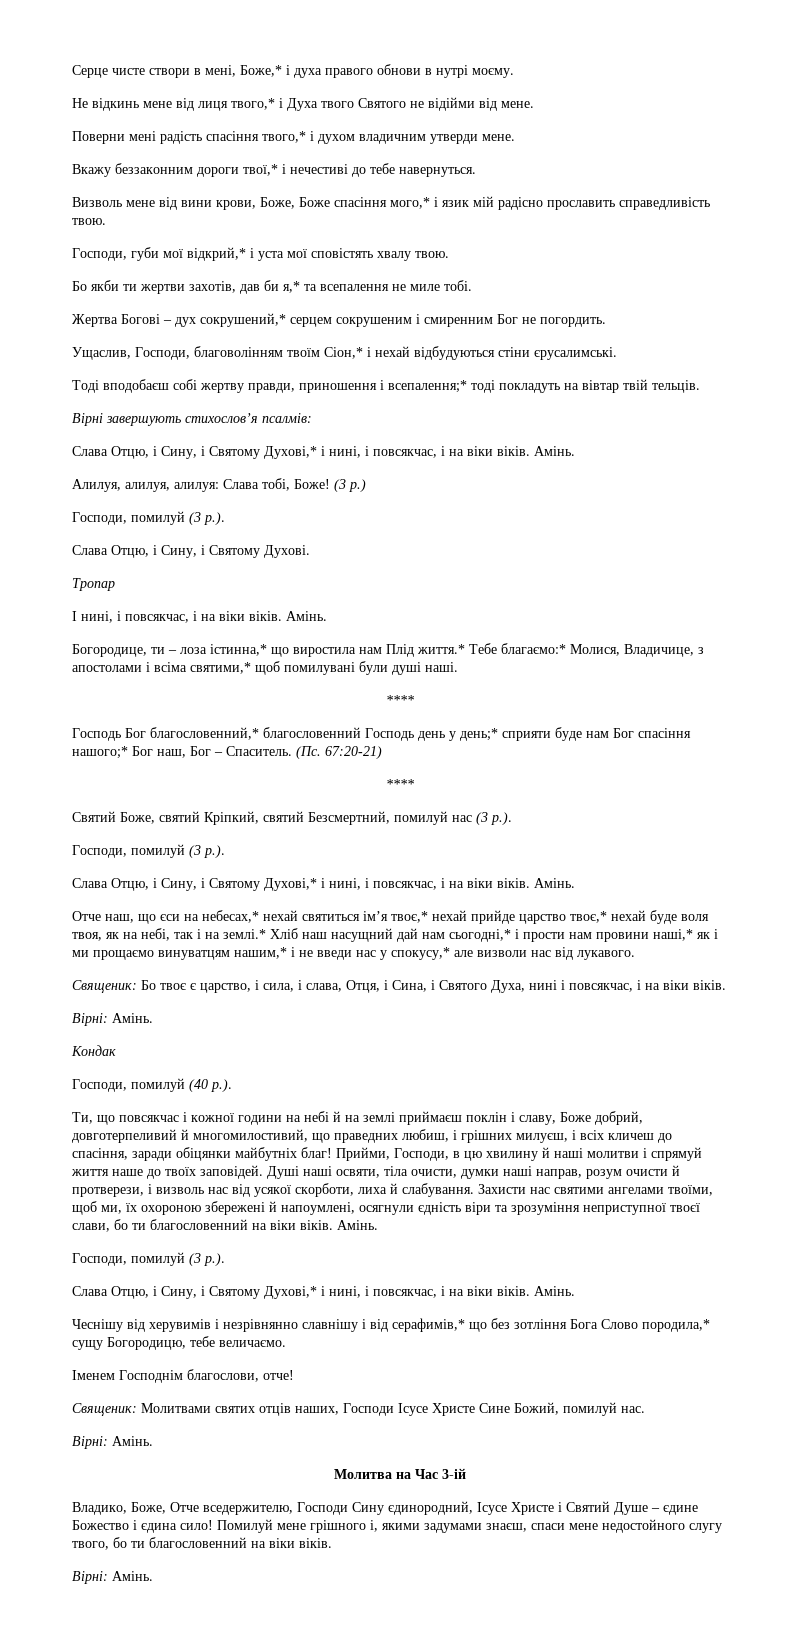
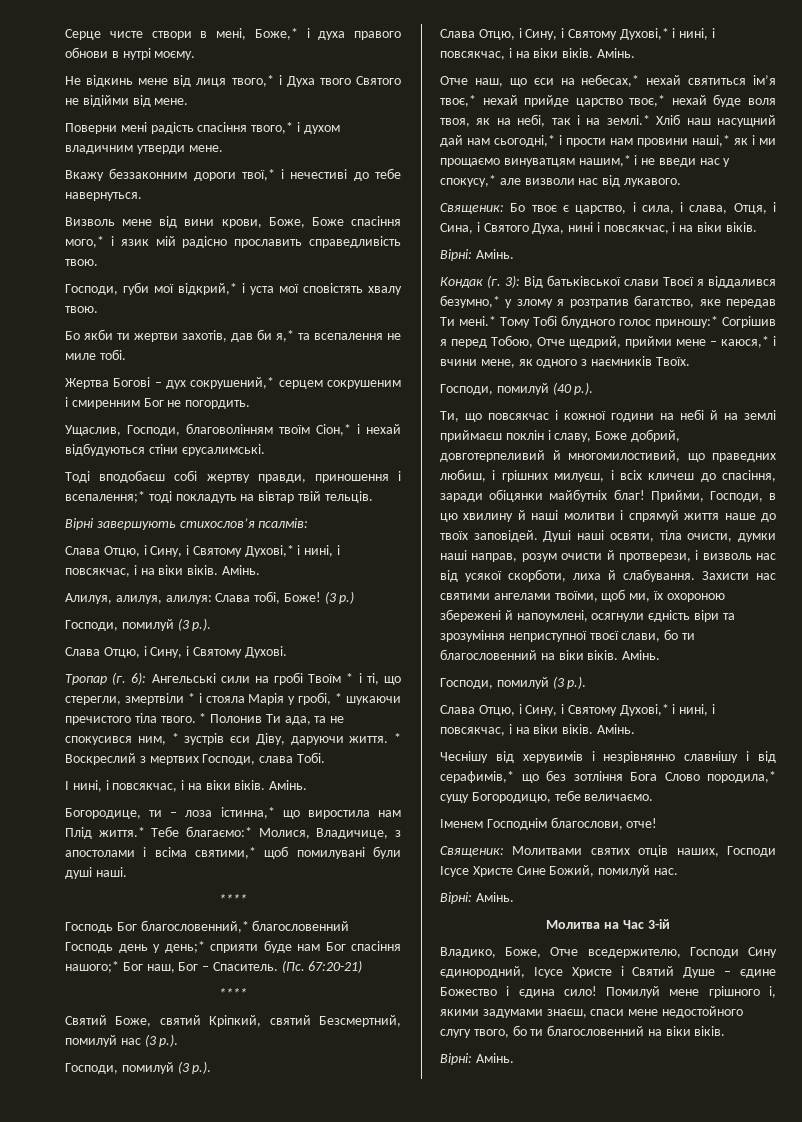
- Тропар
+ Тропар (г. 6): Ангельські сили на гробі Твоїм * і ті, що стерегли, змертвіли * і стояла Марія у гробі, * шукаючи пречистого тіла твого. * Полонив Ти ада, та не спокусився ним, * зустрів єси Діву, даруючи життя. * Воскреслий з мертвих Господи, слава Тобі.
- Кондак
+ Кондак (г. 3): Від батьківської слави Твоєї я віддалився безумно,* у злому я розтратив багатство, яке передав Ти мені.* Тому Тобі блудного голос приношу:* Согрішив я перед Тобою, Отче щедрий, прийми мене – каюся,* і вчини мене, як одного з наємників Твоїх.

